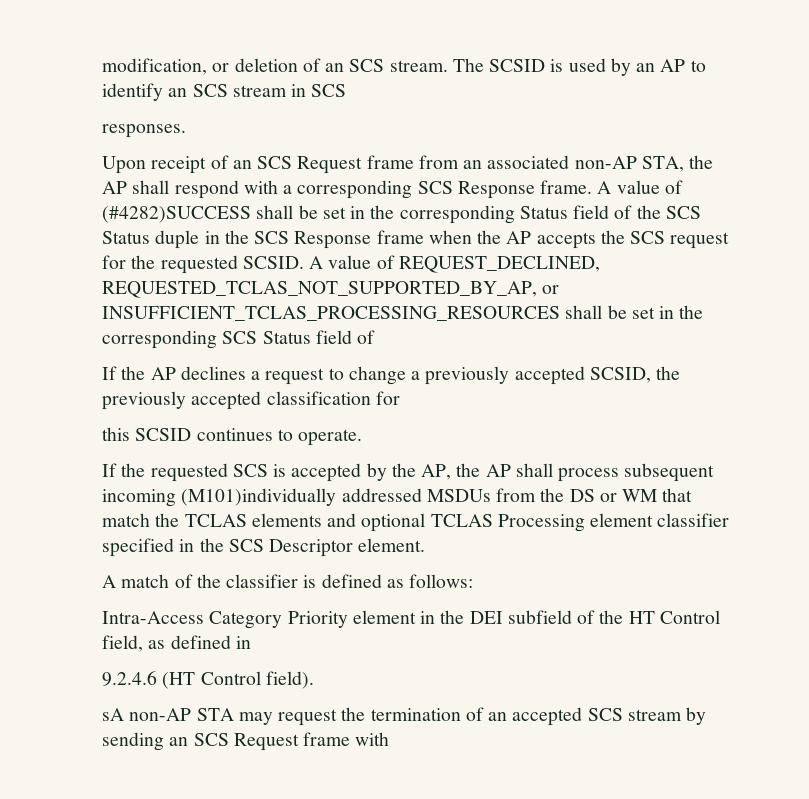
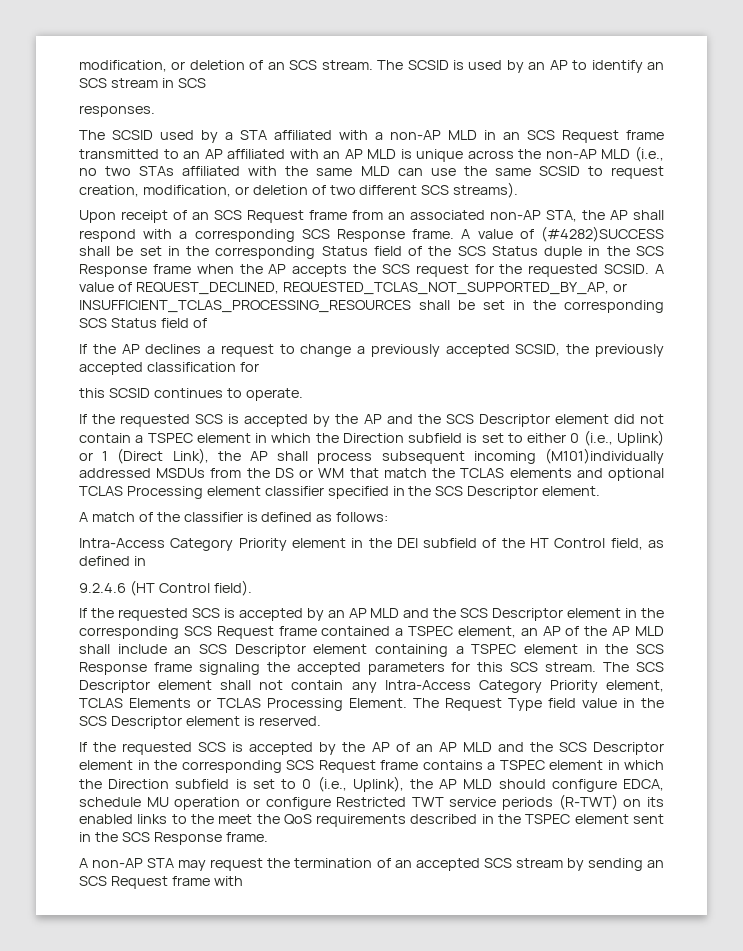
+ The SCSID used by a STA affiliated with a non-AP MLD in an SCS Request frame transmitted to an AP affiliated with an AP MLD is unique across the non-AP MLD (i.e., no two STAs affiliated with the same MLD can use the same SCSID to request creation, modification, or deletion of two different SCS streams).
- If the requested SCS is accepted by the AP, the AP shall process subsequent incoming (M101)individually addressed MSDUs from the DS or WM that match the TCLAS elements and optional TCLAS Processing element classifier specified in the SCS Descriptor element.
+ If the requested SCS is accepted by the AP and the SCS Descriptor element did not contain a TSPEC element in which the Direction subfield is set to either 0 (i.e., Uplink) or 1 (Direct Link), the AP shall process subsequent incoming (M101)individually addressed MSDUs from the DS or WM that match the TCLAS elements and optional TCLAS Processing element classifier specified in the SCS Descriptor element.
- sA non-AP STA may request the termination of an accepted SCS stream by sending an SCS Request frame with
+ If the requested SCS is accepted by an AP MLD and the SCS Descriptor element in the corresponding SCS Request frame contained a TSPEC element, an AP of the AP MLD shall include an SCS Descriptor element containing a TSPEC element in the SCS Response frame signaling the accepted parameters for this SCS stream. The SCS Descriptor element shall not contain any Intra-Access Category Priority element, TCLAS Elements or TCLAS Processing Element. The Request Type field value in the SCS Descriptor element is reserved.
+ If the requested SCS is accepted by the AP of an AP MLD and the SCS Descriptor element in the corresponding SCS Request frame contains a TSPEC element in which the Direction subfield is set to 0 (i.e., Uplink), the AP MLD should configure EDCA, schedule MU operation or configure Restricted TWT service periods (R-TWT) on its enabled links to the meet the QoS requirements described in the TSPEC element sent in the SCS Response frame.
+ A non-AP STA may request the termination of an accepted SCS stream by sending an SCS Request frame with

